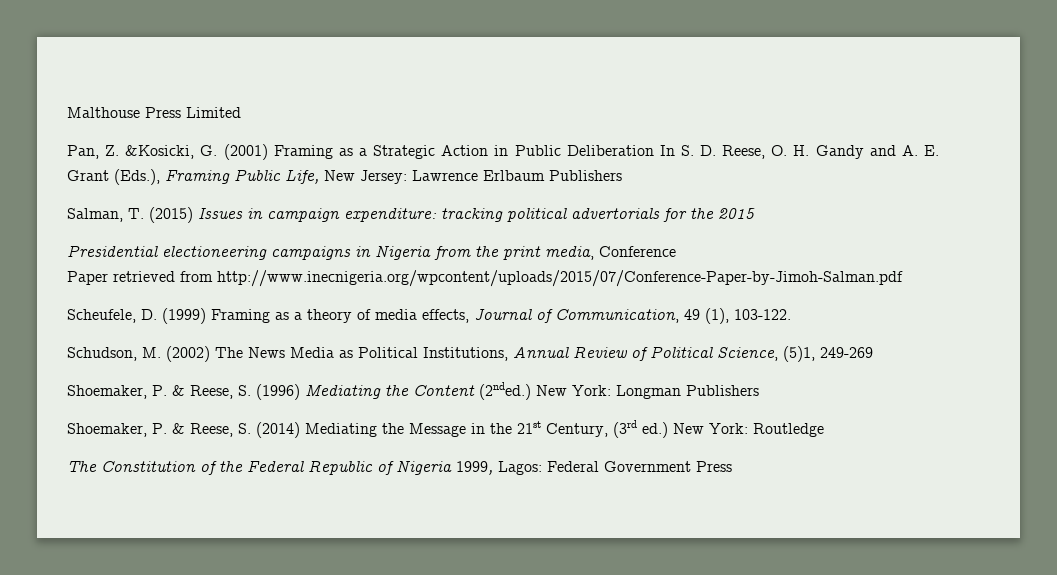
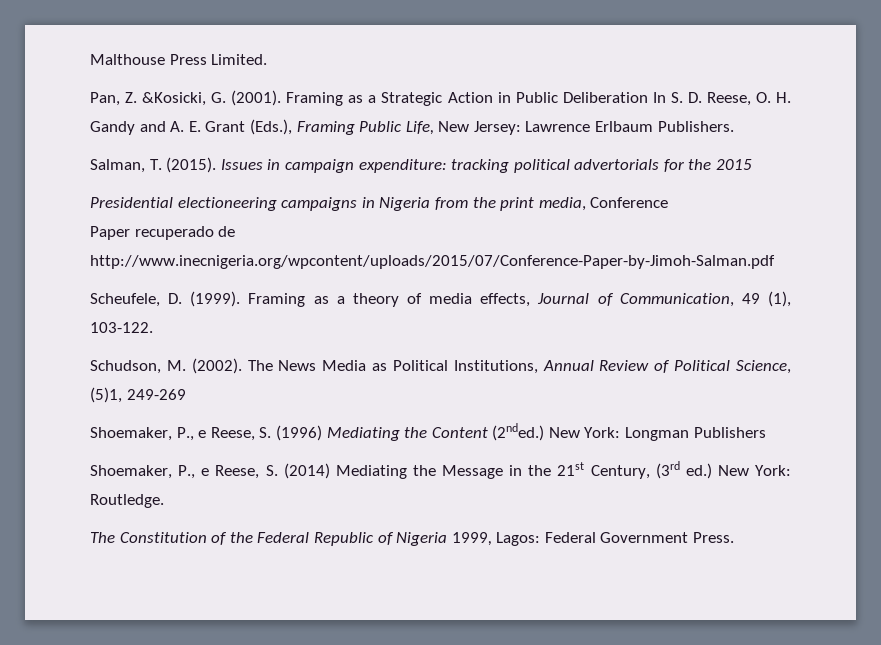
- Malthouse Press Limited
+ Malthouse Press Limited.
- Pan, Z. &Kosicki, G. (2001) Framing as a Strategic Action in Public Deliberation In S. D. Reese, O. H. Gandy and A. E. Grant (Eds.), Framing Public Life, New Jersey: Lawrence Erlbaum Publishers
+ Pan, Z. &Kosicki, G. (2001). Framing as a Strategic Action in Public Deliberation In S. D. Reese, O. H. Gandy and A. E. Grant (Eds.), Framing Public Life, New Jersey: Lawrence Erlbaum Publishers.
- Salman, T. (2015) Issues in campaign expenditure: tracking political advertorials for the 2015
+ Salman, T. (2015). Issues in campaign expenditure: tracking political advertorials for the 2015
- Paper retrieved from http://www.inecnigeria.org/wpcontent/uploads/2015/07/Conference-Paper-by-Jimoh-Salman.pdf
+ Paper recuperado de http://www.inecnigeria.org/wpcontent/uploads/2015/07/Conference-Paper-by-Jimoh-Salman.pdf
- Scheufele, D. (1999) Framing as a theory of media effects, Journal of Communication, 49 (1), 103-122.
+ Scheufele, D. (1999). Framing as a theory of media effects, Journal of Communication, 49 (1), 103-122.
- Schudson, M. (2002) The News Media as Political Institutions, Annual Review of Political Science, (5)1, 249-269
+ Schudson, M. (2002). The News Media as Political Institutions, Annual Review of Political Science, (5)1, 249-269
- Shoemaker, P. & Reese, S. (1996) Mediating the Content (2nded.)
+ Shoemaker, P., e Reese, S. (1996) Mediating the Content (2nded.)
- Shoemaker, P. & Reese, S. (2014) Mediating the Message in the 21st Century, (3rd ed.) New York: Routledge
+ Shoemaker, P., e Reese, S. (2014) Mediating the Message in the 21st Century, (3rd ed.) New York: Routledge.
- The Constitution of the Federal Republic of Nigeria 1999, Lagos: Federal Government Press
+ The Constitution of the Federal Republic of Nigeria 1999, Lagos: Federal Government Press.

